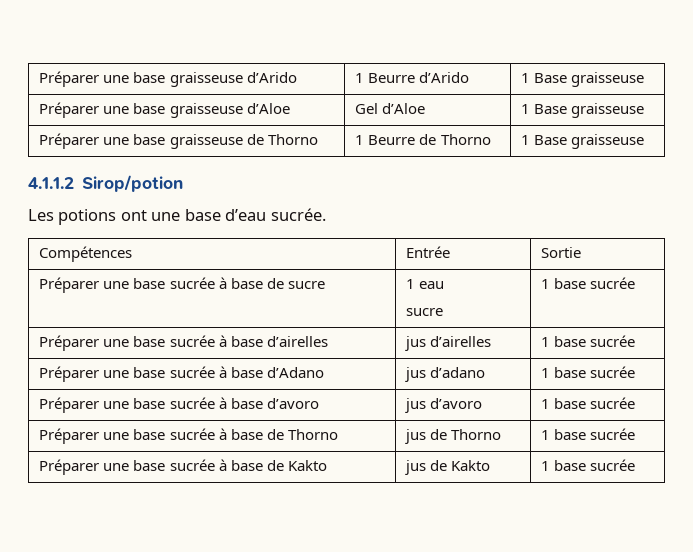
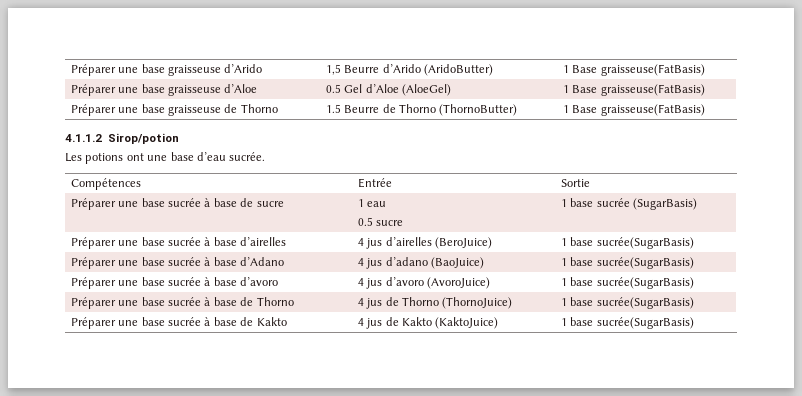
- Préparer une base graisseuse d’Arido | 1 Beurre d’Arido | 1 Base graisseuse
+ Préparer une base graisseuse d’Arido | 1,5 Beurre d’Arido (AridoButter) | 1 Base graisseuse(FatBasis)
- Préparer une base graisseuse d’Aloe | Gel d’Aloe | 1 Base graisseuse
+ Préparer une base graisseuse d’Aloe | 0.5 Gel d’Aloe (AloeGel) | 1 Base graisseuse(FatBasis)
- Préparer une base graisseuse de Thorno | 1 Beurre de Thorno | 1 Base graisseuse
+ Préparer une base graisseuse de Thorno | 1.5 Beurre de Thorno (ThornoButter) | 1 Base graisseuse(FatBasis)
  Préparer une base sucrée à base de sucre | 1 eau
- sucre | 1 base sucrée
+ 0.5 sucre | 1 base sucrée (SugarBasis)
- Préparer une base sucrée à base d’airelles | jus d’airelles | 1 base sucrée
+ Préparer une base sucrée à base d’airelles | 4 jus d’airelles (BeroJuice) | 1 base sucrée(SugarBasis)
- Préparer une base sucrée à base d’Adano | jus d’adano | 1 base sucrée
+ Préparer une base sucrée à base d’Adano | 4 jus d’adano (BaoJuice) | 1 base sucrée(SugarBasis)
- Préparer une base sucrée à base d’avoro | jus d’avoro | 1 base sucrée
+ Préparer une base sucrée à base d’avoro | 4 jus d’avoro (AvoroJuice) | 1 base sucrée(SugarBasis)
- Préparer une base sucrée à base de Thorno | jus de Thorno | 1 base sucrée
+ Préparer une base sucrée à base de Thorno | 4 jus de Thorno (ThornoJuice) | 1 base sucrée(SugarBasis)
- Préparer une base sucrée à base de Kakto | jus de Kakto | 1 base sucrée
+ Préparer une base sucrée à base de Kakto | 4 jus de Kakto (KaktoJuice) | 1 base sucrée(SugarBasis)

